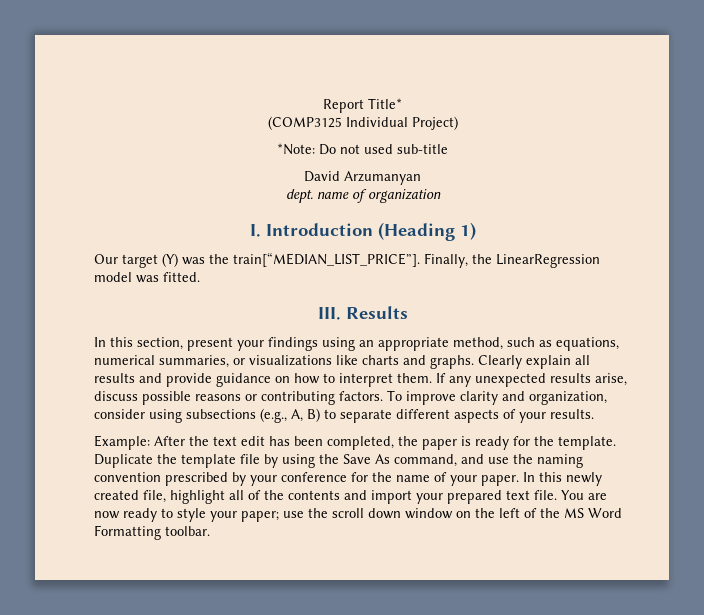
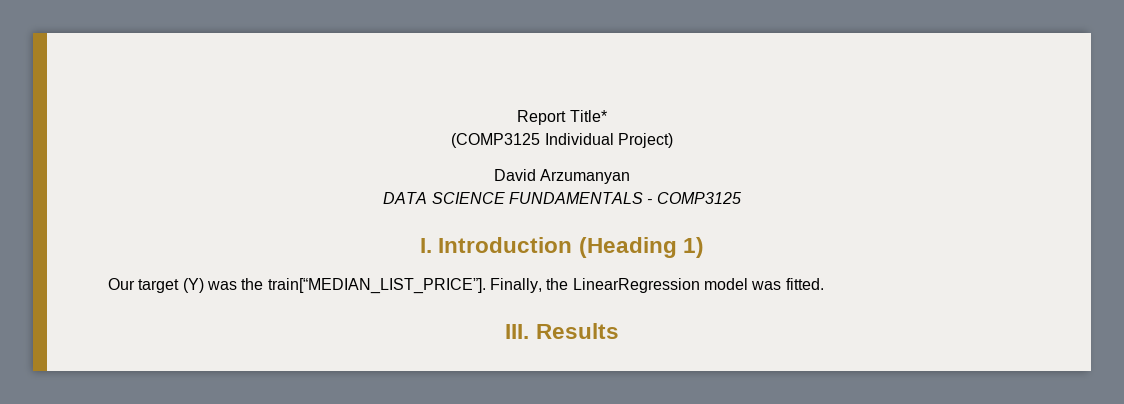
- *Note: Do not used sub-title
  David Arzumanyan
- dept. name of organization
+ DATA SCIENCE FUNDAMENTALS - COMP3125
- In this section, present your findings using an appropriate method, such as equations, numerical summaries, or visualizations like charts and graphs. Clearly explain all results and provide guidance on how to interpret them. If any unexpected results arise, discuss possible reasons or contributing factors. To improve clarity and organization, consider using subsections (e.g., A, B) to separate different aspects of your results.
- Example: After the text edit has been completed, the paper is ready for the template. Duplicate the template file by using the Save As command, and use the naming convention prescribed by your conference for the name of your paper. In this newly created file, highlight all of the contents and import your prepared text file. You are now ready to style your paper; use the scroll down window on the left of the MS Word Formatting toolbar.

